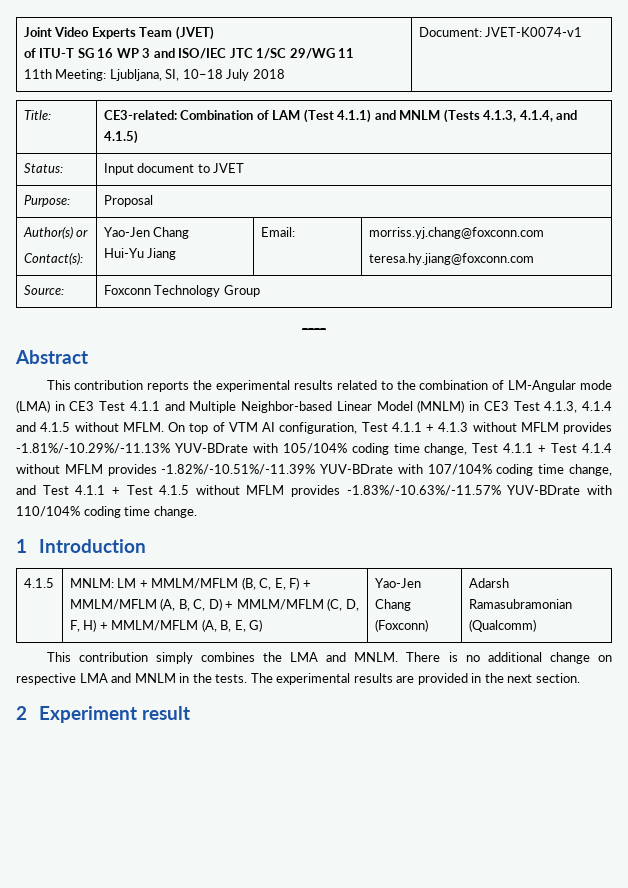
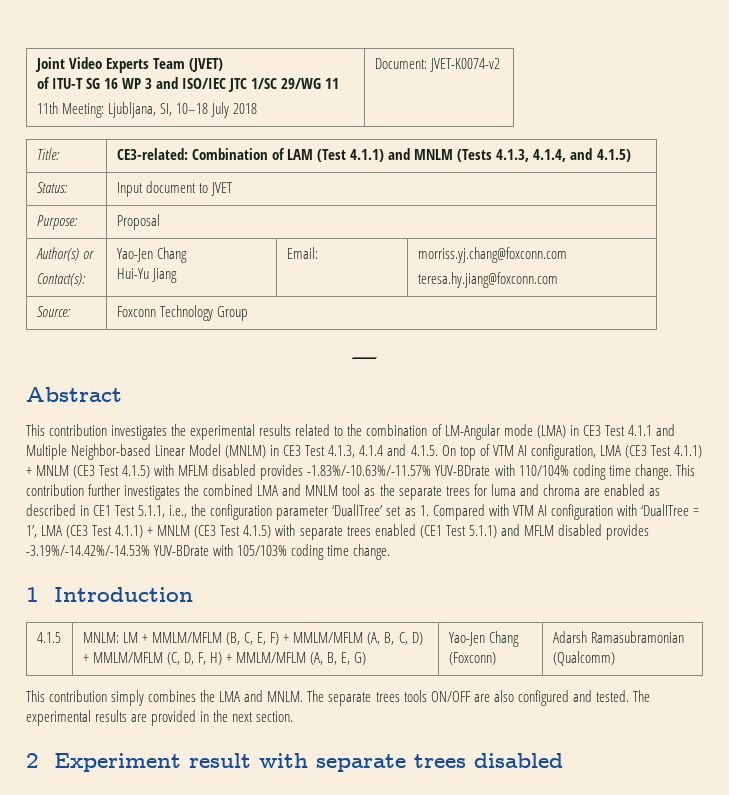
  Joint Video Experts Team (JVET)
  of ITU-T SG 16 WP 3 and ISO/IEC JTC 1/SC 29/WG 11
- 11th Meeting: Ljubljana, SI, 10–18 July 2018 | Document: JVET-K0074-v1
+ 11th Meeting: Ljubljana, SI, 10–18 July 2018 | Document: JVET-K0074-v2
- This contribution reports the experimental results related to the combination of LM-Angular mode (LMA) in CE3 Test 4.1.1 and Multiple Neighbor-based Linear Model (MNLM) in CE3 Test 4.1.3, 4.1.4 and 4.1.5 without MFLM. On top of VTM AI configuration, Test 4.1.1 + 4.1.3 without MFLM provides -1.81%/-10.29%/-11.13% YUV-BDrate with 105/104% coding time change, Test 4.1.1 + Test 4.1.4 without MFLM provides -1.82%/-10.51%/-11.39% YUV-BDrate with 107/104% coding time change, and Test 4.1.1 + Test 4.1.5 without MFLM provides -1.83%/-10.63%/-11.57% YUV-BDrate with 110/104% coding time change.
+ This contribution investigates the experimental results related to the combination of LM-Angular mode (LMA) in CE3 Test 4.1.1 and Multiple Neighbor-based Linear Model (MNLM) in CE3 Test 4.1.3, 4.1.4 and 4.1.5. On top of VTM AI configuration, LMA (CE3 Test 4.1.1) + MNLM (CE3 Test 4.1.5) with MFLM disabled provides -1.83%/-10.63%/-11.57% YUV-BDrate with 110/104% coding time change. This contribution further investigates the combined LMA and MNLM tool as the separate trees for luma and chroma are enabled as described in CE1 Test 5.1.1, i.e., the configuration parameter ‘DualITree’ set as 1. Compared with VTM AI configuration with ‘DualITree = 1’, LMA (CE3 Test 4.1.1) + MNLM (CE3 Test 4.1.5) with separate trees enabled (CE1 Test 5.1.1) and MFLM disabled provides -3.19%/-14.42%/-14.53% YUV-BDrate with 105/103% coding time change.
- There is no additional change on respective LMA and MNLM in the tests.
+ The separate trees tools ON/OFF are also configured and tested.
- 2 Experiment result
+ 2 Experiment result with separate trees disabled

